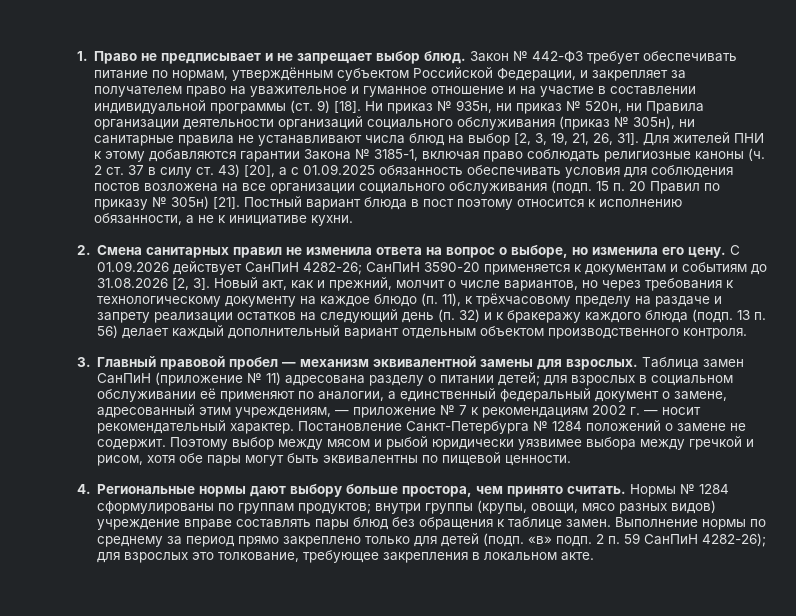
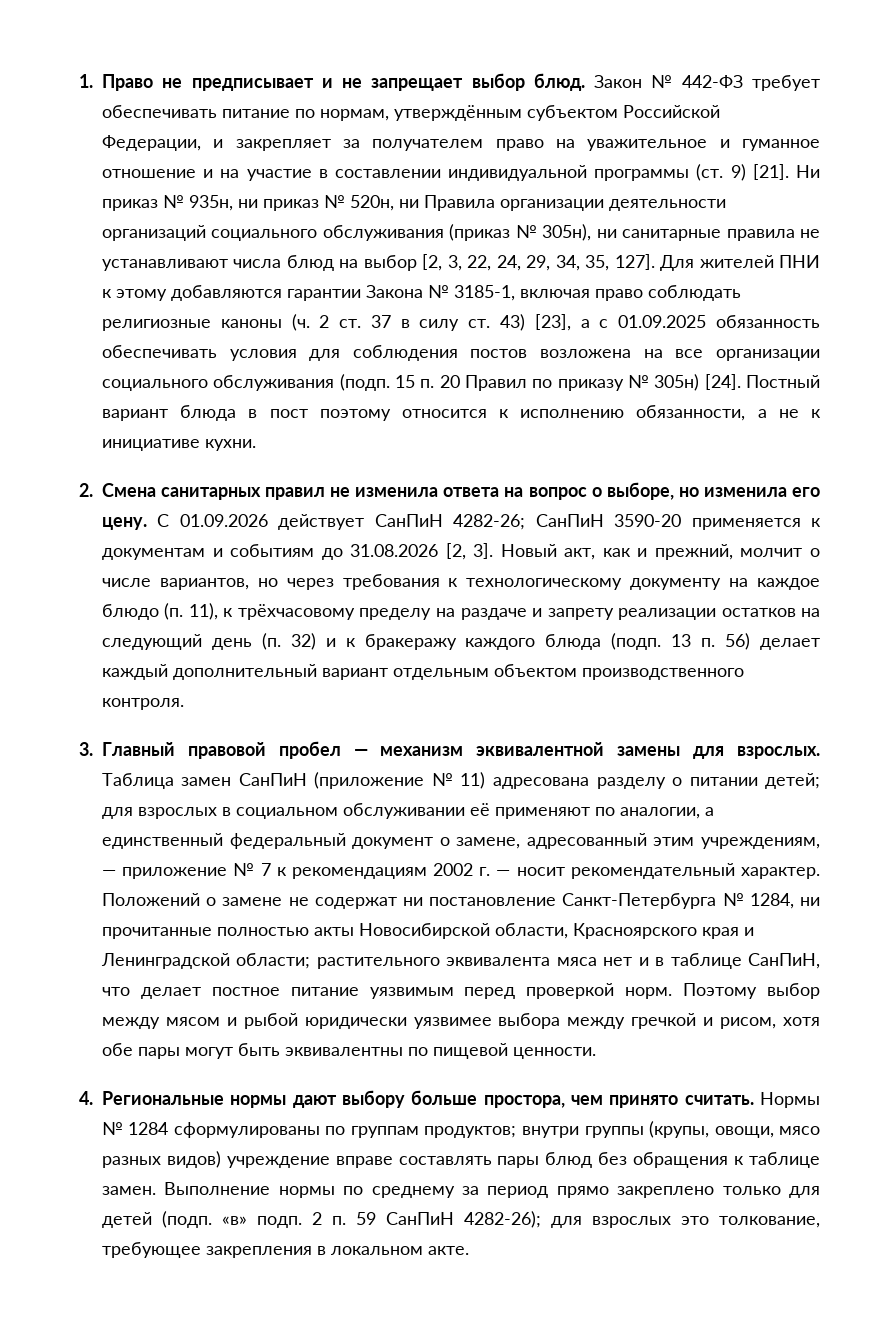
- Закон № 442-ФЗ требует обеспечивать питание по нормам, утверждённым субъектом Российской Федерации, и закрепляет за получателем право на уважительное и гуманное отношение и на участие в составлении индивидуальной программы (ст. 9) [18].
+ Закон № 442-ФЗ требует обеспечивать питание по нормам, утверждённым субъектом Российской Федерации, и закрепляет за получателем право на уважительное и гуманное отношение и на участие в составлении индивидуальной программы (ст. 9) [21].
- Ни приказ № 935н, ни приказ № 520н, ни Правила организации деятельности организаций социального обслуживания (приказ № 305н), ни санитарные правила не устанавливают числа блюд на выбор [2, 3, 19, 21, 26, 31].
+ Ни приказ № 935н, ни приказ № 520н, ни Правила организации деятельности организаций социального обслуживания (приказ № 305н), ни санитарные правила не устанавливают числа блюд на выбор [2, 3, 22, 24, 29, 34, 35, 127].
- Для жителей ПНИ к этому добавляются гарантии Закона № 3185-1, включая право соблюдать религиозные каноны (ч. 2 ст. 37 в силу ст. 43) [20], а с 01.09.2025 обязанность обеспечивать условия для соблюдения постов возложена на все организации социального обслуживания (подп.
+ Для жителей ПНИ к этому добавляются гарантии Закона № 3185-1, включая право соблюдать религиозные каноны (ч. 2 ст. 37 в силу ст. 43) [23], а с 01.09.2025 обязанность обеспечивать условия для соблюдения постов возложена на все организации социального обслуживания (подп.
- 15 п. 20 Правил по приказу № 305н) [21].
+ 15 п. 20 Правил по приказу № 305н) [24].
- Постановление Санкт-Петербурга № 1284 положений о замене не содержит.
+ Положений о замене не содержат ни постановление Санкт-Петербурга № 1284, ни прочитанные полностью акты Новосибирской области, Красноярского края и Ленинградской области; растительного эквивалента мяса нет и в таблице СанПиН, что делает постное питание уязвимым перед проверкой норм.

